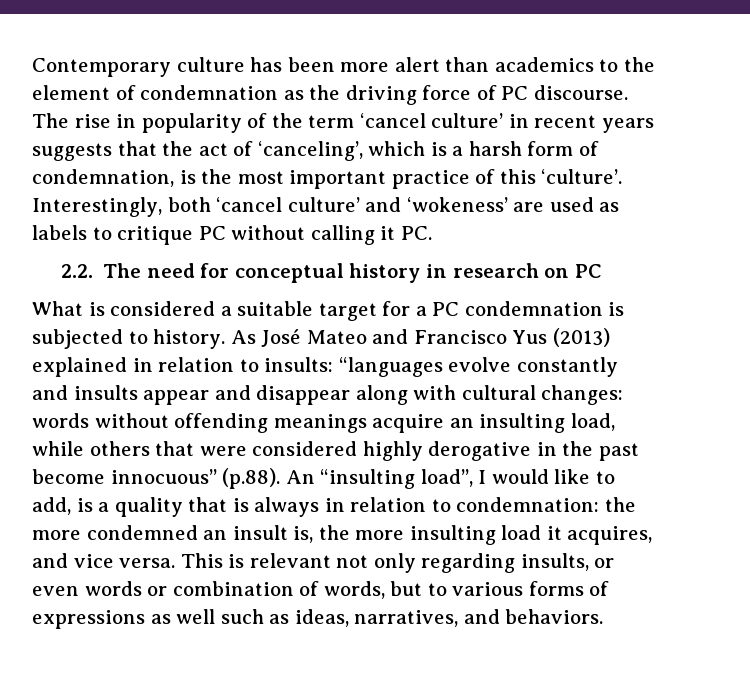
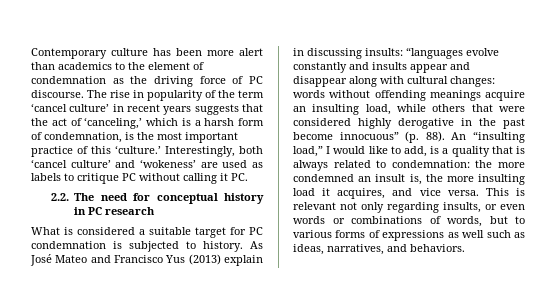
- The rise in popularity of the term ‘cancel culture’ in recent years suggests that the act of ‘canceling’, which is a harsh form of condemnation, is the most important practice of this ‘culture’.
+ The rise in popularity of the term ‘cancel culture’ in recent years suggests that the act of ‘canceling,’ which is a harsh form of condemnation, is the most important practice of this ‘culture.’
- 2.2. The need for conceptual history in research on PC
+ 2.2. The need for conceptual history in PC research
- What is considered a suitable target for a PC condemnation is subjected to history.
+ What is considered a suitable target for PC condemnation is subjected to history.
- As José Mateo and Francisco Yus (2013) explained in relation to insults:
+ As José Mateo and Francisco Yus (2013) explain in discussing insults:
- words without offending meanings acquire an insulting load, while others that were considered highly derogative in the past become innocuous” (p.88). An “insulting load”, I would like to add, is a quality that is always in relation to condemnation:
+ words without offending meanings acquire an insulting load, while others that were considered highly derogative in the past become innocuous” (p. 88). An “insulting load,” I would like to add, is a quality that is always related to condemnation:
- This is relevant not only regarding insults, or even words or combination of words, but to various forms of expressions as well such as ideas, narratives, and behaviors.
+ This is relevant not only regarding insults, or even words or combinations of words, but to various forms of expressions as well such as ideas, narratives, and behaviors.

